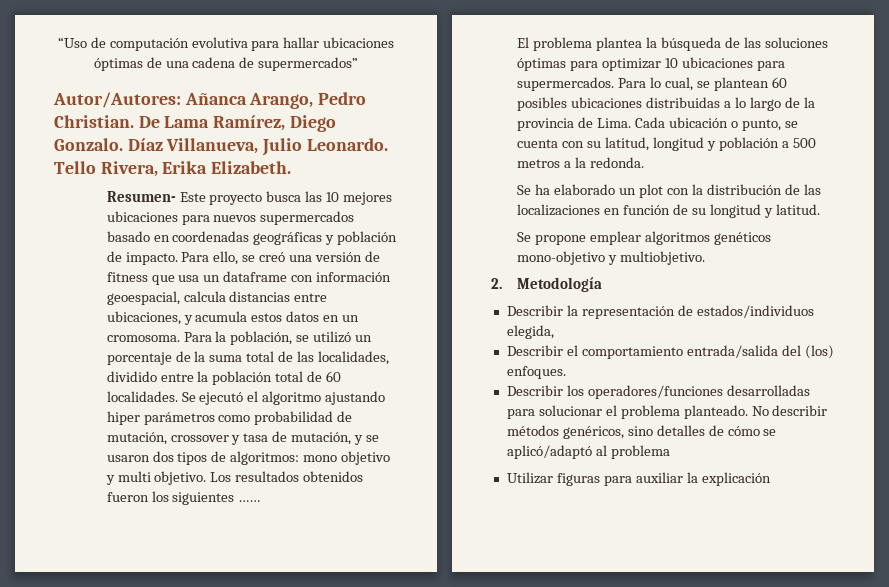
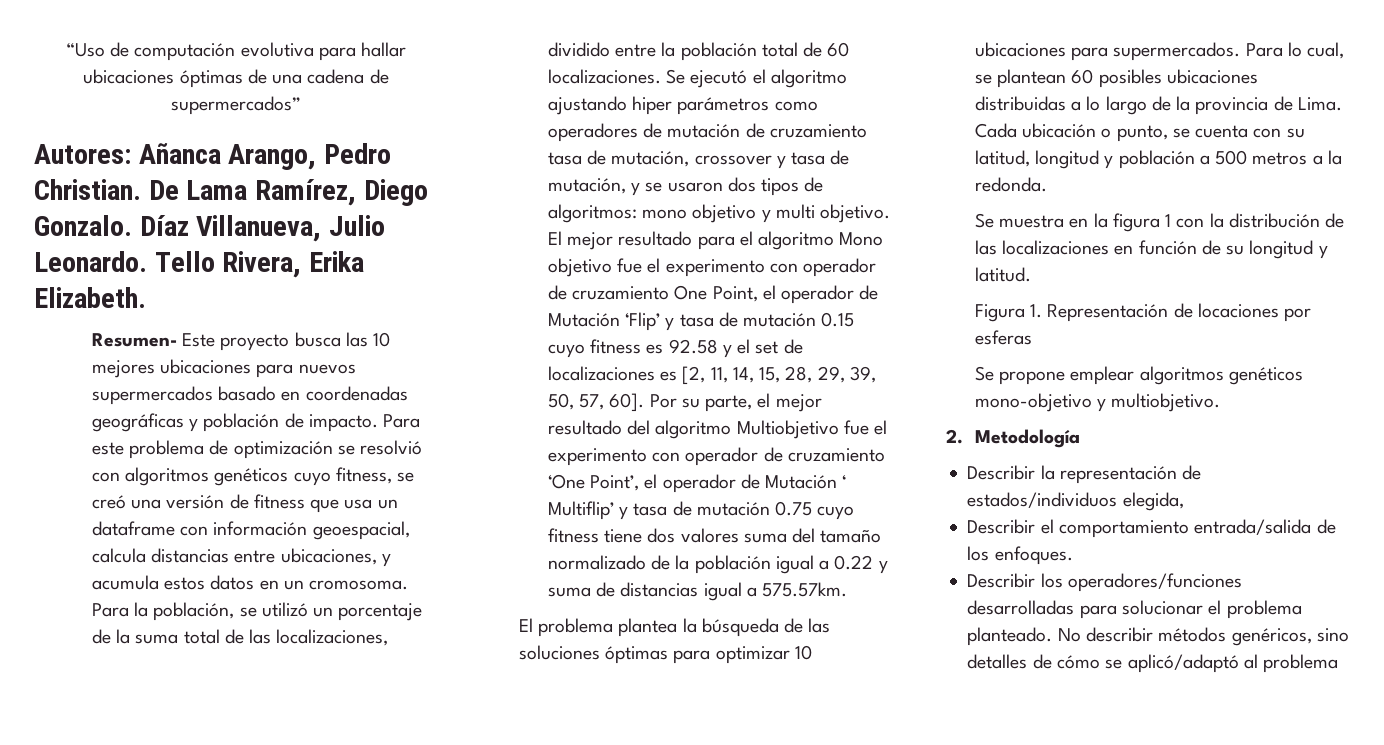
- Autor/Autores: Añanca Arango, Pedro Christian.
+ Autores: Añanca Arango, Pedro Christian.
- Para ello, se creó una versión de fitness que usa un dataframe con información geoespacial, calcula distancias entre ubicaciones, y acumula estos datos en un cromosoma.
+ Para este problema de optimización se resolvió con algoritmos genéticos cuyo fitness, se creó una versión de fitness que usa un dataframe con información geoespacial, calcula distancias entre ubicaciones, y acumula estos datos en un cromosoma.
- Para la población, se utilizó un porcentaje de la suma total de las localidades, dividido entre la población total de 60 localidades.
+ Para la población, se utilizó un porcentaje de la suma total de las localizaciones, dividido entre la población total de 60 localizaciones.
- Se ejecutó el algoritmo ajustando hiper parámetros como probabilidad de mutación, crossover y tasa de mutación, y se usaron dos tipos de algoritmos: mono objetivo y multi objetivo.
+ Se ejecutó el algoritmo ajustando hiper parámetros como operadores de mutación de cruzamiento tasa de mutación, crossover y tasa de mutación, y se usaron dos tipos de algoritmos: mono objetivo y multi objetivo.
- Los resultados obtenidos fueron los siguientes ……
+ El mejor resultado para el algoritmo Mono objetivo fue el experimento con operador de cruzamiento One Point, el operador de Mutación ‘Flip’ y tasa de mutación 0.15 cuyo fitness es 92.58 y el set de localizaciones es [2, 11, 14, 15, 28, 29, 39, 50, 57, 60]. Por su parte, el mejor resultado del algoritmo Multiobjetivo fue el experimento con operador de cruzamiento ‘One Point’, el operador de Mutación ‘ Multiflip’ y tasa de mutación 0.75 cuyo fitness tiene dos valores suma del tamaño normalizado de la población igual a 0.22 y suma de distancias igual a 575.57km.
- Se ha elaborado un plot con la distribución de las localizaciones en función de su longitud y latitud.
+ Se muestra en la figura 1 con la distribución de las localizaciones en función de su longitud y latitud.
+ Figura 1. Representación de locaciones por esferas
- Describir el comportamiento entrada/salida del (los) enfoques.
+ Describir el comportamiento entrada/salida de los enfoques.
- Utilizar figuras para auxiliar la explicación

